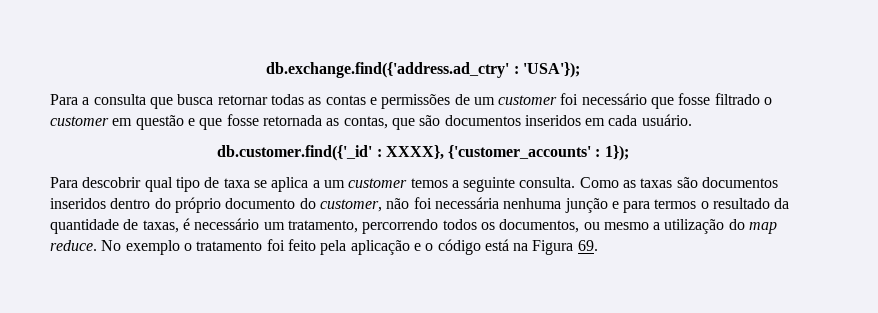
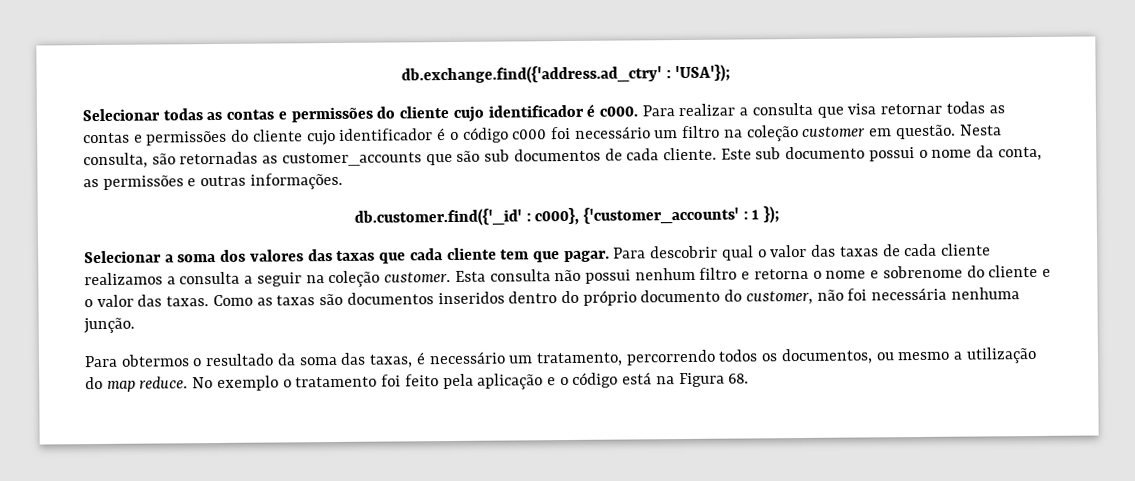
- Para a consulta que busca retornar todas as contas e permissões de um customer foi necessário que fosse filtrado o customer em questão e que fosse retornada as contas, que são documentos inseridos em cada usuário.
+ Selecionar todas as contas e permissões do cliente cujo identificador é c000. Para realizar a consulta que visa retornar todas as contas e permissões do cliente cujo identificador é o código c000 foi necessário um filtro na coleção customer em questão. Nesta consulta, são retornadas as customer_accounts que são sub documentos de cada cliente. Este sub documento possui o nome da conta, as permissões e outras informações.
- db.customer.find({'_id' : XXXX}, {'customer_accounts' : 1});
- Para descobrir qual tipo de taxa se aplica a um customer temos a seguinte consulta.
+ db.customer.find({'_id' : c000}, {'customer_accounts' : 1 });
+ Selecionar a soma dos valores das taxas que cada cliente tem que pagar. Para descobrir qual o valor das taxas de cada cliente realizamos a consulta a seguir na coleção customer. Esta consulta não possui nenhum filtro e retorna o nome e sobrenome do cliente e o valor das taxas.
- Como as taxas são documentos inseridos dentro do próprio documento do customer, não foi necessária nenhuma junção e para termos o resultado da quantidade de taxas, é necessário um tratamento, percorrendo todos os documentos, ou mesmo a utilização do map reduce.
+ Como as taxas são documentos inseridos dentro do próprio documento do customer, não foi necessária nenhuma junção.
+ Para obtermos o resultado da soma das taxas, é necessário um tratamento, percorrendo todos os documentos, ou mesmo a utilização do map reduce.
- No exemplo o tratamento foi feito pela aplicação e o código está na Figura 69.
+ No exemplo o tratamento foi feito pela aplicação e o código está na Figura 68.

